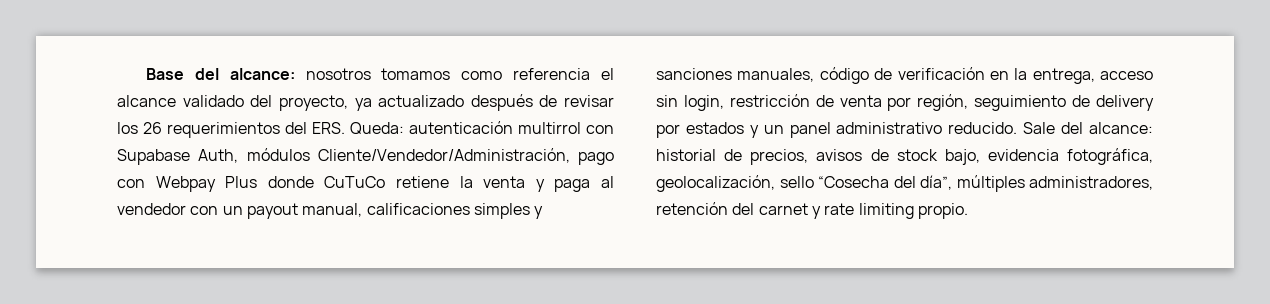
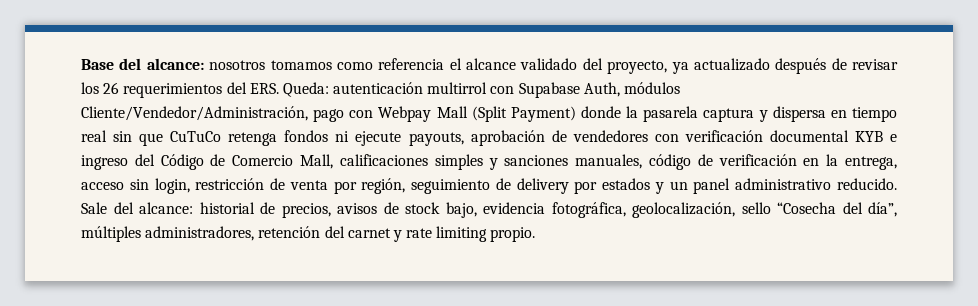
- autenticación multirrol con Supabase Auth, módulos Cliente/Vendedor/Administración, pago con Webpay Plus donde CuTuCo retiene la venta y paga al vendedor con un payout manual, calificaciones simples y sanciones manuales, código de verificación en la entrega, acceso sin login, restricción de venta por región, seguimiento de delivery por estados y un panel administrativo reducido.
+ autenticación multirrol con Supabase Auth, módulos Cliente/Vendedor/Administración, pago con Webpay Mall (Split Payment) donde la pasarela captura y dispersa en tiempo real sin que CuTuCo retenga fondos ni ejecute payouts, aprobación de vendedores con verificación documental KYB e ingreso del Código de Comercio Mall, calificaciones simples y sanciones manuales, código de verificación en la entrega, acceso sin login, restricción de venta por región, seguimiento de delivery por estados y un panel administrativo reducido.

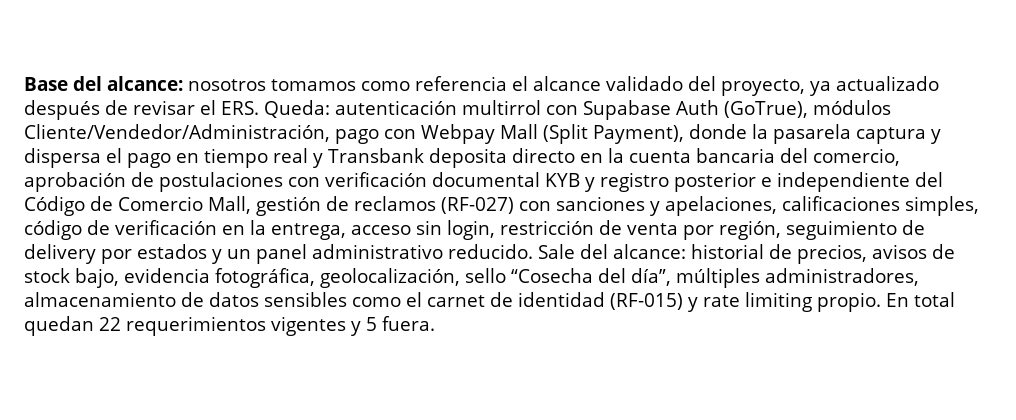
- nosotros tomamos como referencia el alcance validado del proyecto, ya actualizado después de revisar los 26 requerimientos del ERS. Queda:
+ nosotros tomamos como referencia el alcance validado del proyecto, ya actualizado después de revisar el ERS. Queda:
- autenticación multirrol con Supabase Auth, módulos Cliente/Vendedor/Administración, pago con Webpay Mall (Split Payment) donde la pasarela captura y dispersa en tiempo real sin que CuTuCo retenga fondos ni ejecute payouts, aprobación de vendedores con verificación documental KYB e ingreso del Código de Comercio Mall, calificaciones simples y sanciones manuales, código de verificación en la entrega, acceso sin login, restricción de venta por región, seguimiento de delivery por estados y un panel administrativo reducido.
+ autenticación multirrol con Supabase Auth (GoTrue), módulos Cliente/Vendedor/Administración, pago con Webpay Mall (Split Payment), donde la pasarela captura y dispersa el pago en tiempo real y Transbank deposita directo en la cuenta bancaria del comercio, aprobación de postulaciones con verificación documental KYB y registro posterior e independiente del Código de Comercio Mall, gestión de reclamos (RF-027) con sanciones y apelaciones, calificaciones simples, código de verificación en la entrega, acceso sin login, restricción de venta por región, seguimiento de delivery por estados y un panel administrativo reducido.
- Sale del alcance: historial de precios, avisos de stock bajo, evidencia fotográfica, geolocalización, sello “Cosecha del día”, múltiples administradores, retención del carnet y rate limiting propio.
+ Sale del alcance: historial de precios, avisos de stock bajo, evidencia fotográfica, geolocalización, sello “Cosecha del día”, múltiples administradores, almacenamiento de datos sensibles como el carnet de identidad (RF-015) y rate limiting propio. En total quedan 22 requerimientos vigentes y 5 fuera.

